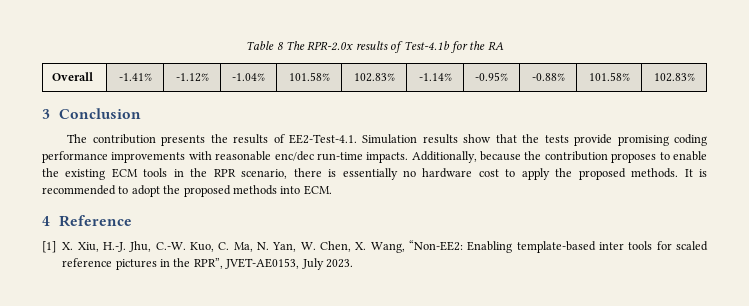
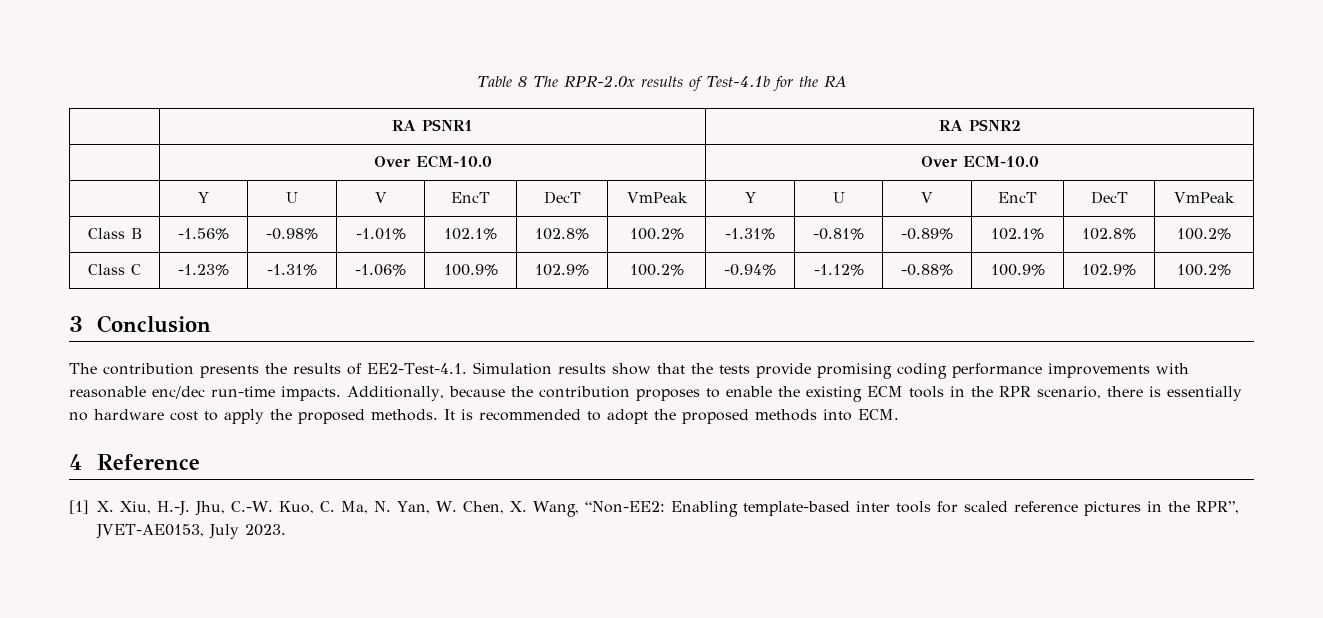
- Overall | -1.41% | -1.12% | -1.04% | 101.58% | 102.83% | -1.14% | -0.95% | -0.88% | 101.58% | 102.83%
+ | RA PSNR1 | RA PSNR2
+ | Over ECM-10.0 | Over ECM-10.0
+ | Y | U | V | EncT | DecT | VmPeak | Y | U | V | EncT | DecT | VmPeak
+ Class B | -1.56% | -0.98% | -1.01% | 102.1% | 102.8% | 100.2% | -1.31% | -0.81% | -0.89% | 102.1% | 102.8% | 100.2%
+ Class C | -1.23% | -1.31% | -1.06% | 100.9% | 102.9% | 100.2% | -0.94% | -1.12% | -0.88% | 100.9% | 102.9% | 100.2%

